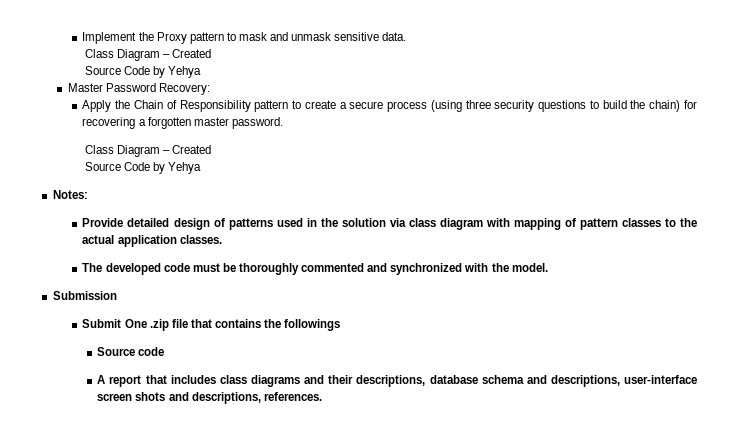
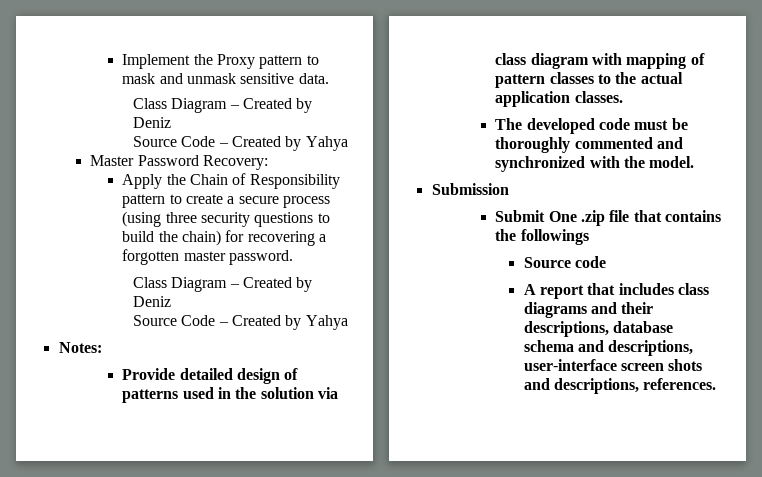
  Implement the Proxy pattern to mask and unmask sensitive data.
- Class Diagram – Created
- Source Code by Yehya
+ Class Diagram – Created by Deniz
+ Source Code – Created by Yahya
  Apply the Chain of Responsibility pattern to create a secure process (using three security questions to build the chain) for recovering a forgotten master password.
- Class Diagram – Created
- Source Code by Yehya
+ Class Diagram – Created by Deniz
+ Source Code – Created by Yahya

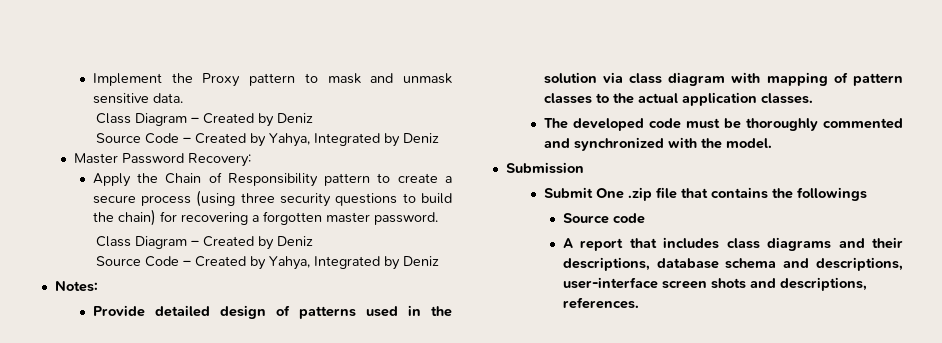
  Implement the Proxy pattern to mask and unmask sensitive data.
  Class Diagram – Created by Deniz
- Source Code – Created by Yahya
+ Source Code – Created by Yahya, Integrated by Deniz
  Apply the Chain of Responsibility pattern to create a secure process (using three security questions to build the chain) for recovering a forgotten master password.
  Class Diagram – Created by Deniz
- Source Code – Created by Yahya
+ Source Code – Created by Yahya, Integrated by Deniz

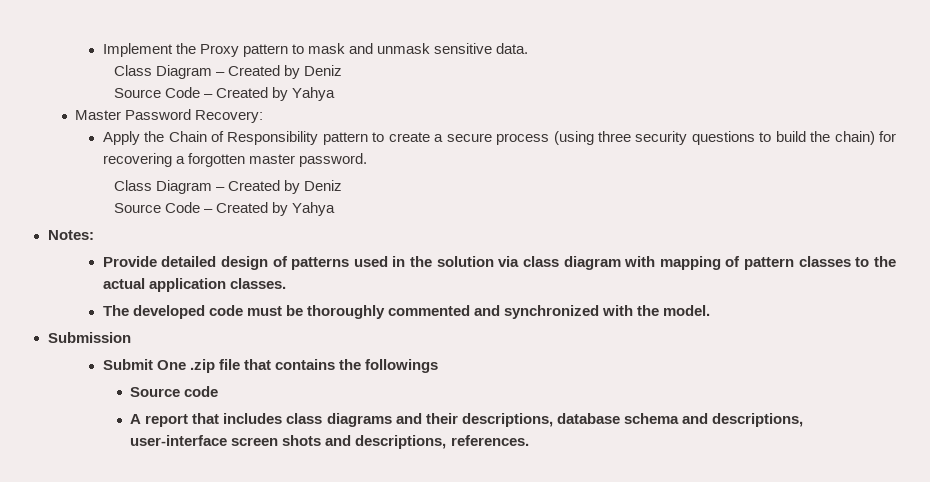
  Implement the Proxy pattern to mask and unmask sensitive data.
  Class Diagram – Created by Deniz
- Source Code – Created by Yahya, Integrated by Deniz
+ Source Code – Created by Yahya
  Apply the Chain of Responsibility pattern to create a secure process (using three security questions to build the chain) for recovering a forgotten master password.
  Class Diagram – Created by Deniz
- Source Code – Created by Yahya, Integrated by Deniz
+ Source Code – Created by Yahya

